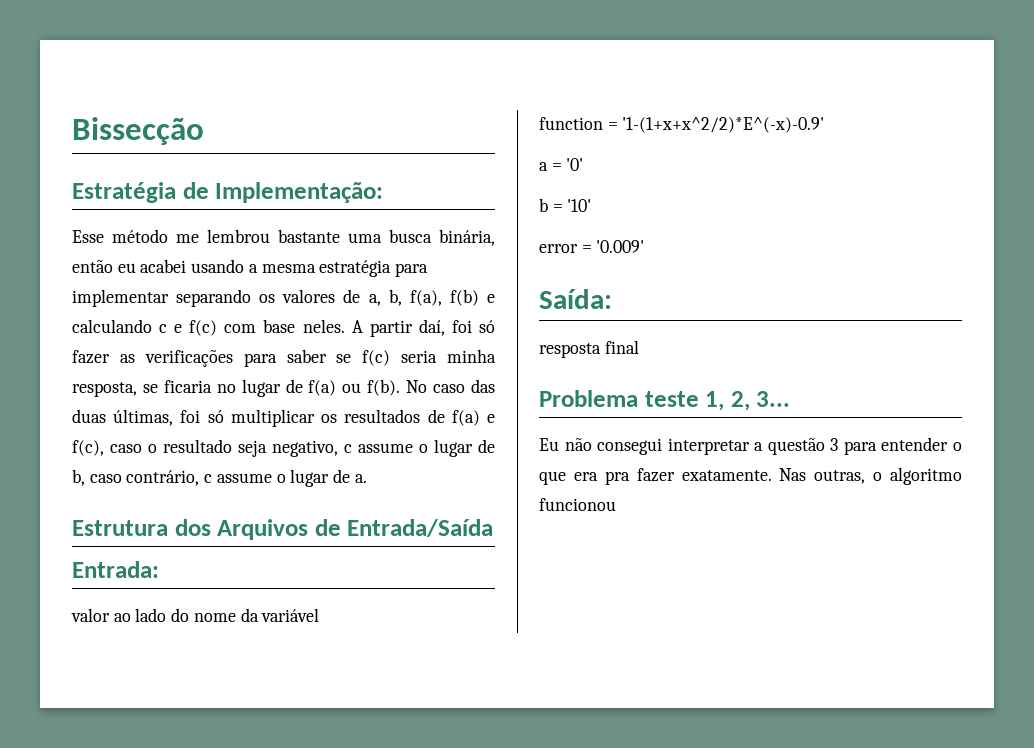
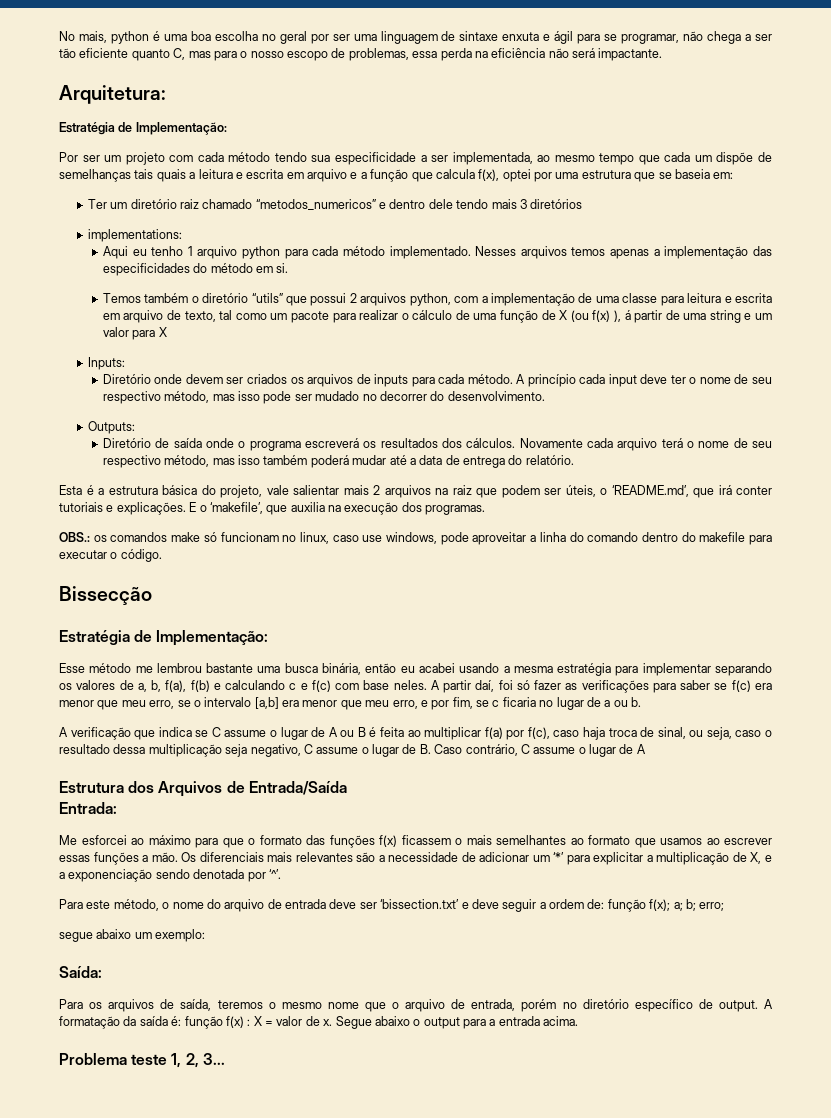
+ No mais, python é uma boa escolha no geral por ser uma linguagem de sintaxe enxuta e ágil para se programar, não chega a ser tão eficiente quanto C, mas para o nosso escopo de problemas, essa perda na eficiência não será impactante.
+ Arquitetura:
+ Estratégia de Implementação:
+ Por ser um projeto com cada método tendo sua especificidade a ser implementada, ao mesmo tempo que cada um dispõe de semelhanças tais quais a leitura e escrita em arquivo e a função que calcula f(x), optei por uma estrutura que se baseia em:
+ Ter um diretório raiz chamado “metodos_numericos” e dentro dele tendo mais 3 diretórios
+ implementations:
+ Aqui eu tenho 1 arquivo python para cada método implementado. Nesses arquivos temos apenas a implementação das especificidades do método em si.
+ Temos também o diretório “utils” que possui 2 arquivos python, com a implementação de uma classe para leitura e escrita em arquivo de texto, tal como um pacote para realizar o cálculo de uma função de X (ou f(x) ), á partir de uma string e um valor para X
+ Inputs:
+ Diretório onde devem ser criados os arquivos de inputs para cada método. A princípio cada input deve ter o nome de seu respectivo método, mas isso pode ser mudado no decorrer do desenvolvimento.
+ Outputs:
+ Diretório de saída onde o programa escreverá os resultados dos cálculos. Novamente cada arquivo terá o nome de seu respectivo método, mas isso também poderá mudar até a data de entrega do relatório.
+ Esta é a estrutura básica do projeto, vale salientar mais 2 arquivos na raiz que podem ser úteis, o ‘README.md’, que irá conter tutoriais e explicações. E o ‘makefile’, que auxilia na execução dos programas.
+ OBS.: os comandos make só funcionam no linux, caso use windows, pode aproveitar a linha do comando dentro do makefile para executar o código.
- A partir daí, foi só fazer as verificações para saber se f(c) seria minha resposta, se ficaria no lugar de f(a) ou f(b). No caso das duas últimas, foi só multiplicar os resultados de f(a) e f(c), caso o resultado seja negativo, c assume o lugar de b, caso contrário, c assume o lugar de a.
+ A partir daí, foi só fazer as verificações para saber se f(c) era menor que meu erro, se o intervalo [a,b] era menor que meu erro, e por fim, se c ficaria no lugar de a ou b.
+ A verificação que indica se C assume o lugar de A ou B é feita ao multiplicar f(a) por f(c), caso haja troca de sinal, ou seja, caso o resultado dessa multiplicação seja negativo, C assume o lugar de B. Caso contrário, C assume o lugar de A
- valor ao lado do nome da variável
- function = '1-(1+x+x^2/2)*E^(-x)-0.9'
- a = '0'
- b = '10'
- error = '0.009'
+ Me esforcei ao máximo para que o formato das funções f(x) ficassem o mais semelhantes ao formato que usamos ao escrever essas funções a mão. Os diferenciais mais relevantes são a necessidade de adicionar um ‘*’ para explicitar a multiplicação de X, e a exponenciação sendo denotada por ‘^’.
+ Para este método, o nome do arquivo de entrada deve ser ‘bissection.txt’ e deve seguir a ordem de: função f(x); a; b; erro;
+ segue abaixo um exemplo:
  Saída:
- resposta final
+ Para os arquivos de saída, teremos o mesmo nome que o arquivo de entrada, porém no diretório específico de output. A formatação da saída é: função f(x) : X = valor de x. Segue abaixo o output para a entrada acima.
- Eu não consegui interpretar a questão 3 para entender o que era pra fazer exatamente. Nas outras, o algoritmo funcionou

